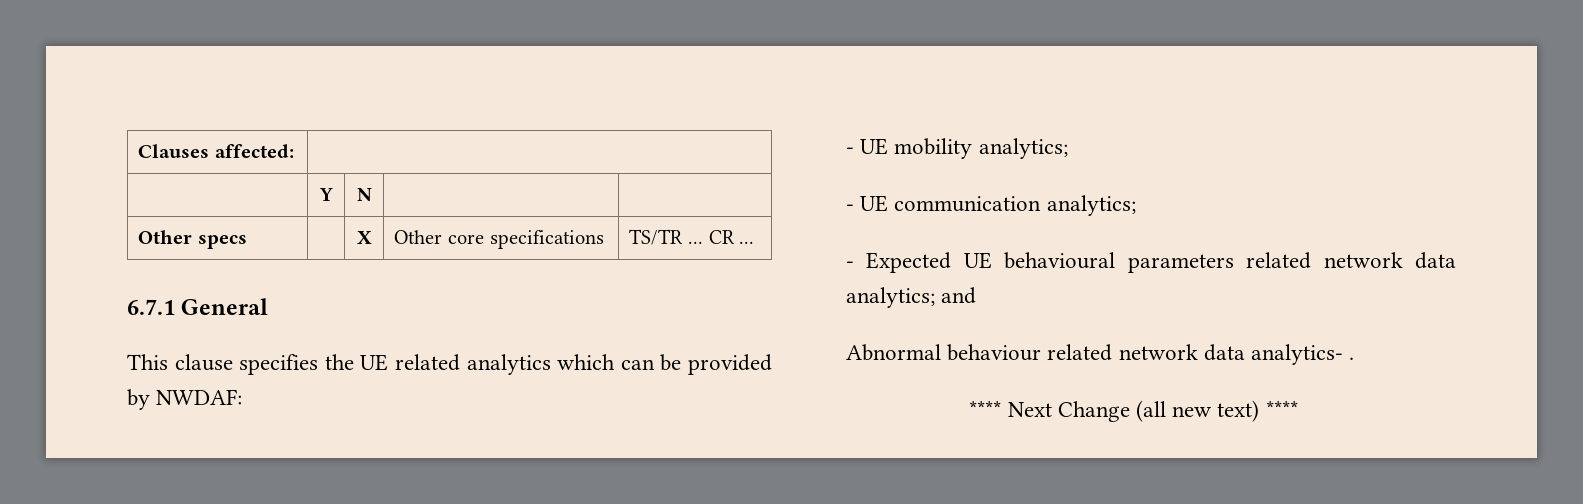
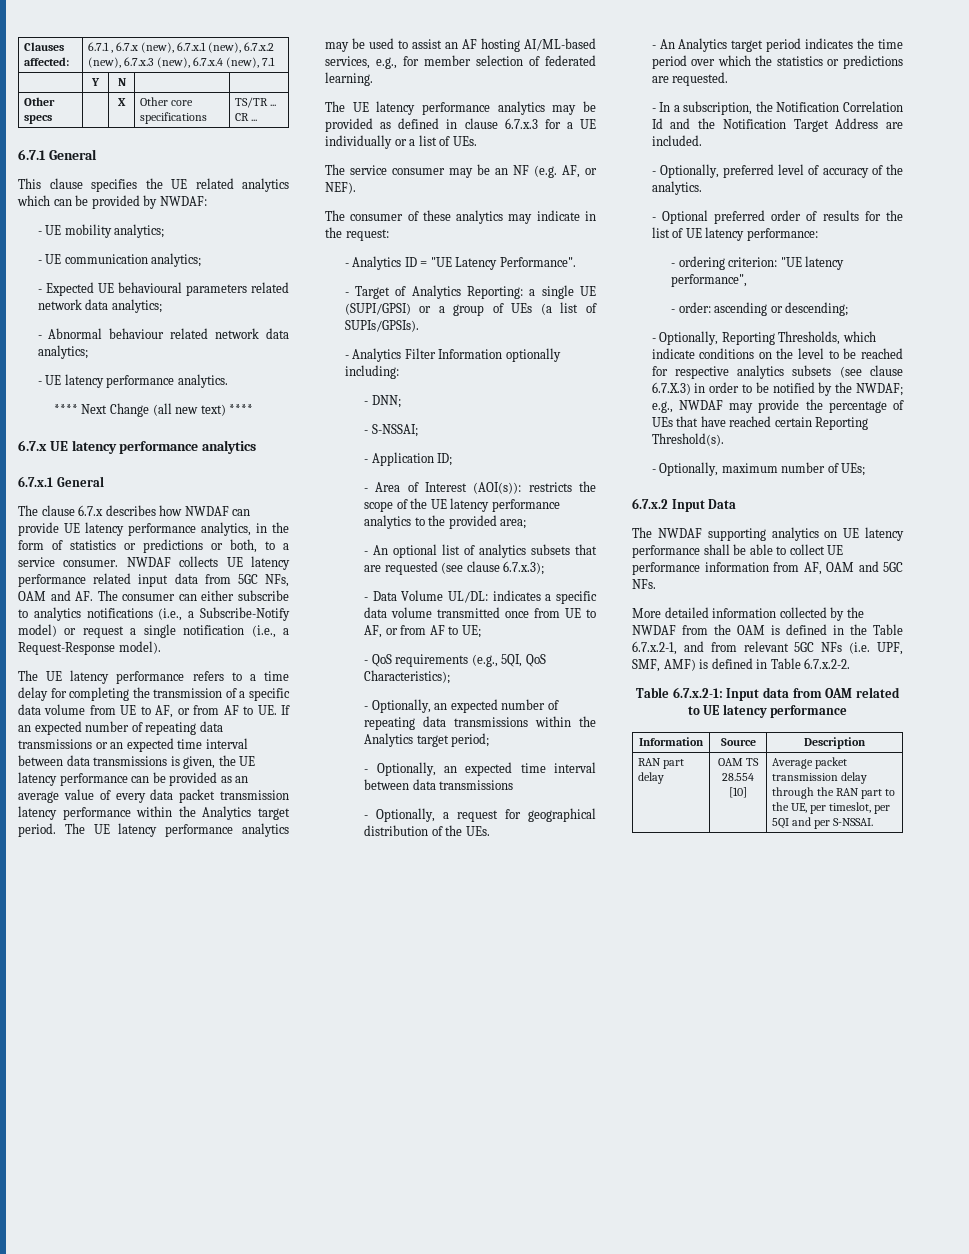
- Clauses affected: |
+ Clauses affected: | 6.7.1 , 6.7.x (new), 6.7.x.1 (new), 6.7.x.2 (new), 6.7.x.3 (new), 6.7.x.4 (new), 7.1
- - Expected UE behavioural parameters related network data analytics; and
- Abnormal behaviour related network data analytics- .
+ - Expected UE behavioural parameters related network data analytics;
+ - Abnormal behaviour related network data analytics;
+ - UE latency performance analytics.
+ 6.7.x UE latency performance analytics
+ 6.7.x.1 General
+ The clause 6.7.x describes how NWDAF can provide UE latency performance analytics, in the form of statistics or predictions or both, to a service consumer. NWDAF collects UE latency performance related input data from 5GC NFs, OAM and AF. The consumer can either subscribe to analytics notifications (i.e., a Subscribe-Notify model) or request a single notification (i.e., a Request-Response model).
+ The UE latency performance refers to a time delay for completing the transmission of a specific data volume from UE to AF, or from AF to UE. If an expected number of repeating data transmissions or an expected time interval between data transmissions is given, the UE latency performance can be provided as an average value of every data packet transmission latency performance within the Analytics target period. The UE latency performance analytics may be used to assist an AF hosting AI/ML-based services, e.g., for member selection of federated learning.
+ The UE latency performance analytics may be provided as defined in clause 6.7.x.3 for a UE individually or a list of UEs.
+ The service consumer may be an NF (e.g. AF, or NEF).
+ The consumer of these analytics may indicate in the request:
+ - Analytics ID = "UE Latency Performance".
+ - Target of Analytics Reporting: a single UE (SUPI/GPSI) or a group of UEs (a list of SUPIs/GPSIs).
+ - Analytics Filter Information optionally including:
+ - DNN;
+ - S-NSSAI;
+ - Application ID;
+ - Area of Interest (AOI(s)): restricts the scope of the UE latency performance analytics to the provided area;
+ - An optional list of analytics subsets that are requested (see clause 6.7.x.3);
+ - Data Volume UL/DL: indicates a specific data volume transmitted once from UE to AF, or from AF to UE;
+ - QoS requirements (e.g., 5QI, QoS Characteristics);
+ - Optionally, an expected number of repeating data transmissions within the Analytics target period;
+ - Optionally, an expected time interval between data transmissions
+ - Optionally, a request for geographical distribution of the UEs.
+ - An Analytics target period indicates the time period over which the statistics or predictions are requested.
+ - In a subscription, the Notification Correlation Id and the Notification Target Address are included.
+ - Optionally, preferred level of accuracy of the analytics.
+ - Optional preferred order of results for the list of UE latency performance:
+ - ordering criterion: "UE latency performance",
+ - order: ascending or descending;
+ - Optionally, Reporting Thresholds, which indicate conditions on the level to be reached for respective analytics subsets (see clause 6.7.X.3) in order to be notified by the NWDAF; e.g., NWDAF may provide the percentage of UEs that have reached certain Reporting Threshold(s).
+ - Optionally, maximum number of UEs;
+ 6.7.x.2 Input Data
+ The NWDAF supporting analytics on UE latency performance shall be able to collect UE performance information from AF, OAM and 5GC NFs.
+ More detailed information collected by the NWDAF from the OAM is defined in the Table 6.7.x.2-1, and from relevant 5GC NFs (i.e. UPF, SMF, AMF) is defined in Table 6.7.x.2-2.
+ Table 6.7.x.2-1: Input data from OAM related to UE latency performance
+ Information | Source | Description
+ RAN part delay | OAM TS 28.554 [10] | Average packet transmission delay through the RAN part to the UE, per timeslot, per 5QI and per S-NSSAI.

